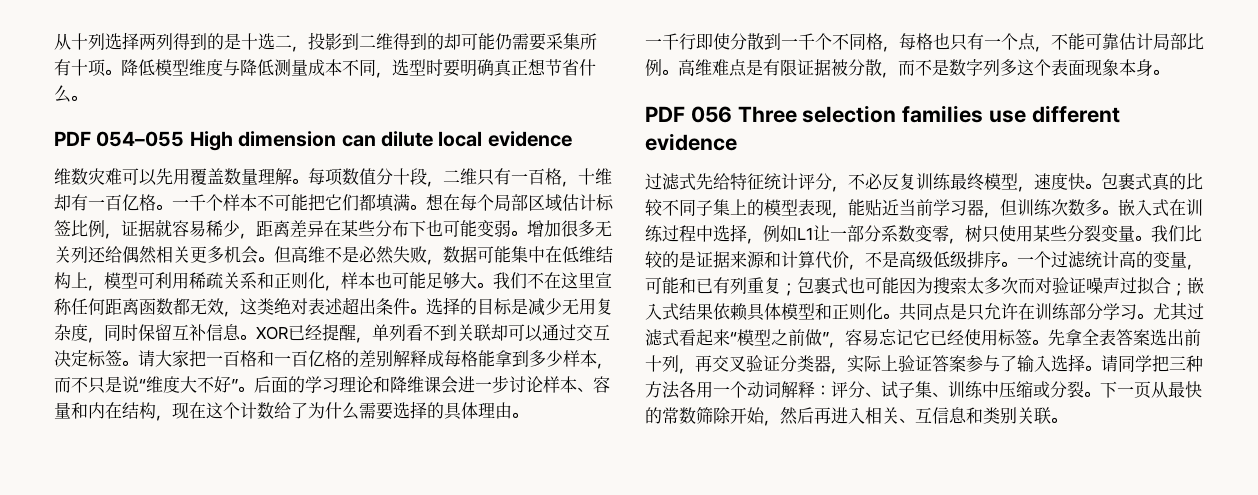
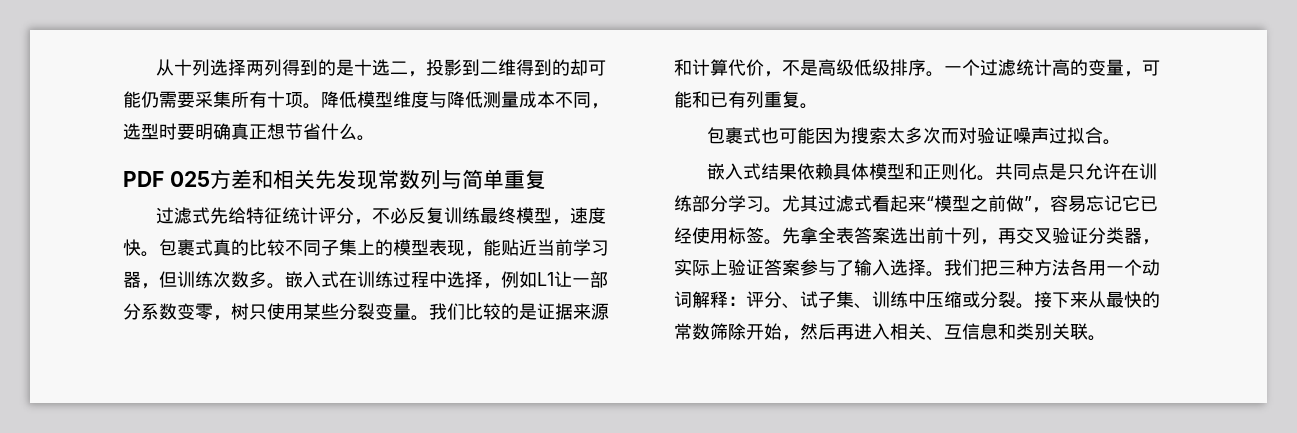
- PDF 054–055 High dimension can dilute local evidence
- 维数灾难可以先用覆盖数量理解。每项数值分十段，二维只有一百格，十维却有一百亿格。一千个样本不可能把它们都填满。想在每个局部区域估计标签比例，证据就容易稀少，距离差异在某些分布下也可能变弱。增加很多无关列还给偶然相关更多机会。但高维不是必然失败，数据可能集中在低维结构上，模型可利用稀疏关系和正则化，样本也可能足够大。我们不在这里宣称任何距离函数都无效，这类绝对表述超出条件。选择的目标是减少无用复杂度，同时保留互补信息。XOR已经提醒，单列看不到关联却可以通过交互决定标签。请大家把一百格和一百亿格的差别解释成每格能拿到多少样本，而不只是说“维度大不好”。后面的学习理论和降维课会进一步讨论样本、容量和内在结构，现在这个计数给了为什么需要选择的具体理由。
- 一千行即使分散到一千个不同格，每格也只有一个点，不能可靠估计局部比例。高维难点是有限证据被分散，而不是数字列多这个表面现象本身。
- PDF 056 Three selection families use different evidence
+ PDF 025方差和相关先发现常数列与简单重复
- 一个过滤统计高的变量，可能和已有列重复；包裹式也可能因为搜索太多次而对验证噪声过拟合；嵌入式结果依赖具体模型和正则化。
+ 一个过滤统计高的变量，可能和已有列重复。
+ 包裹式也可能因为搜索太多次而对验证噪声过拟合。
+ 嵌入式结果依赖具体模型和正则化。
- 请同学把三种方法各用一个动词解释：评分、试子集、训练中压缩或分裂。
+ 我们把三种方法各用一个动词解释：评分、试子集、训练中压缩或分裂。
- 下一页从最快的常数筛除开始，然后再进入相关、互信息和类别关联。
+ 接下来从最快的常数筛除开始，然后再进入相关、互信息和类别关联。

